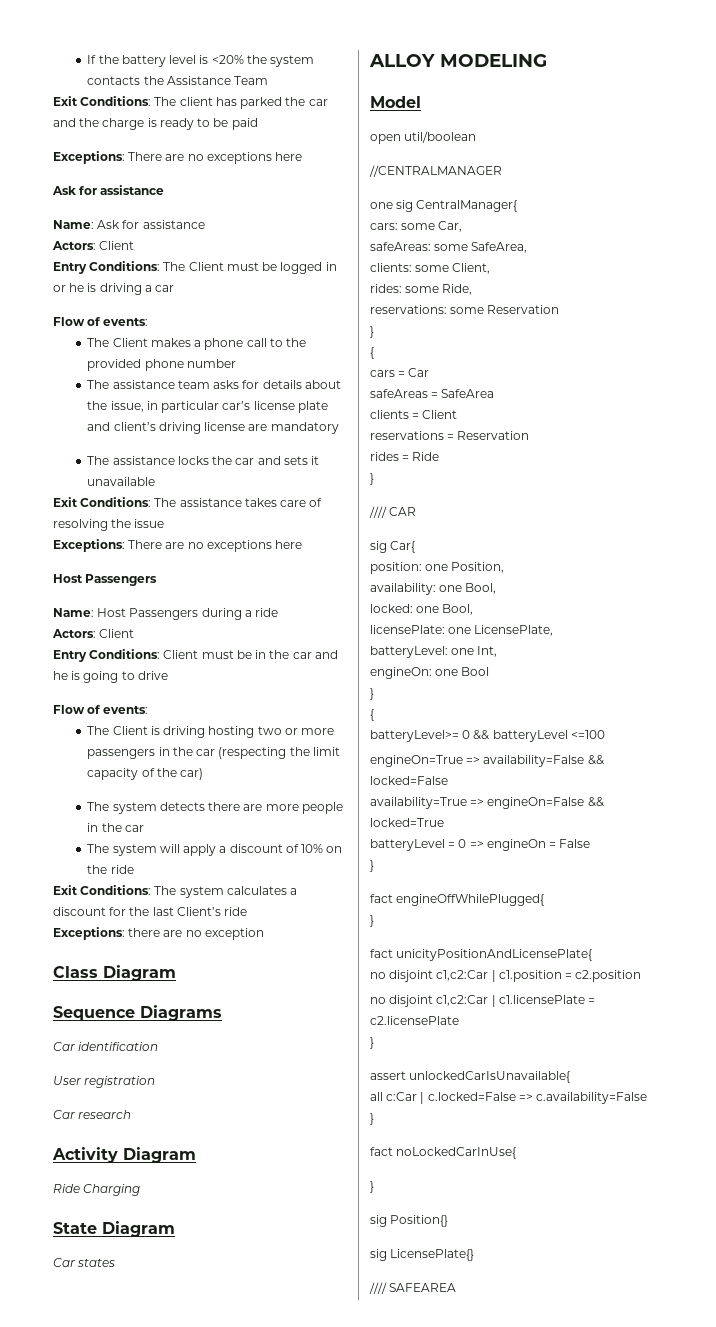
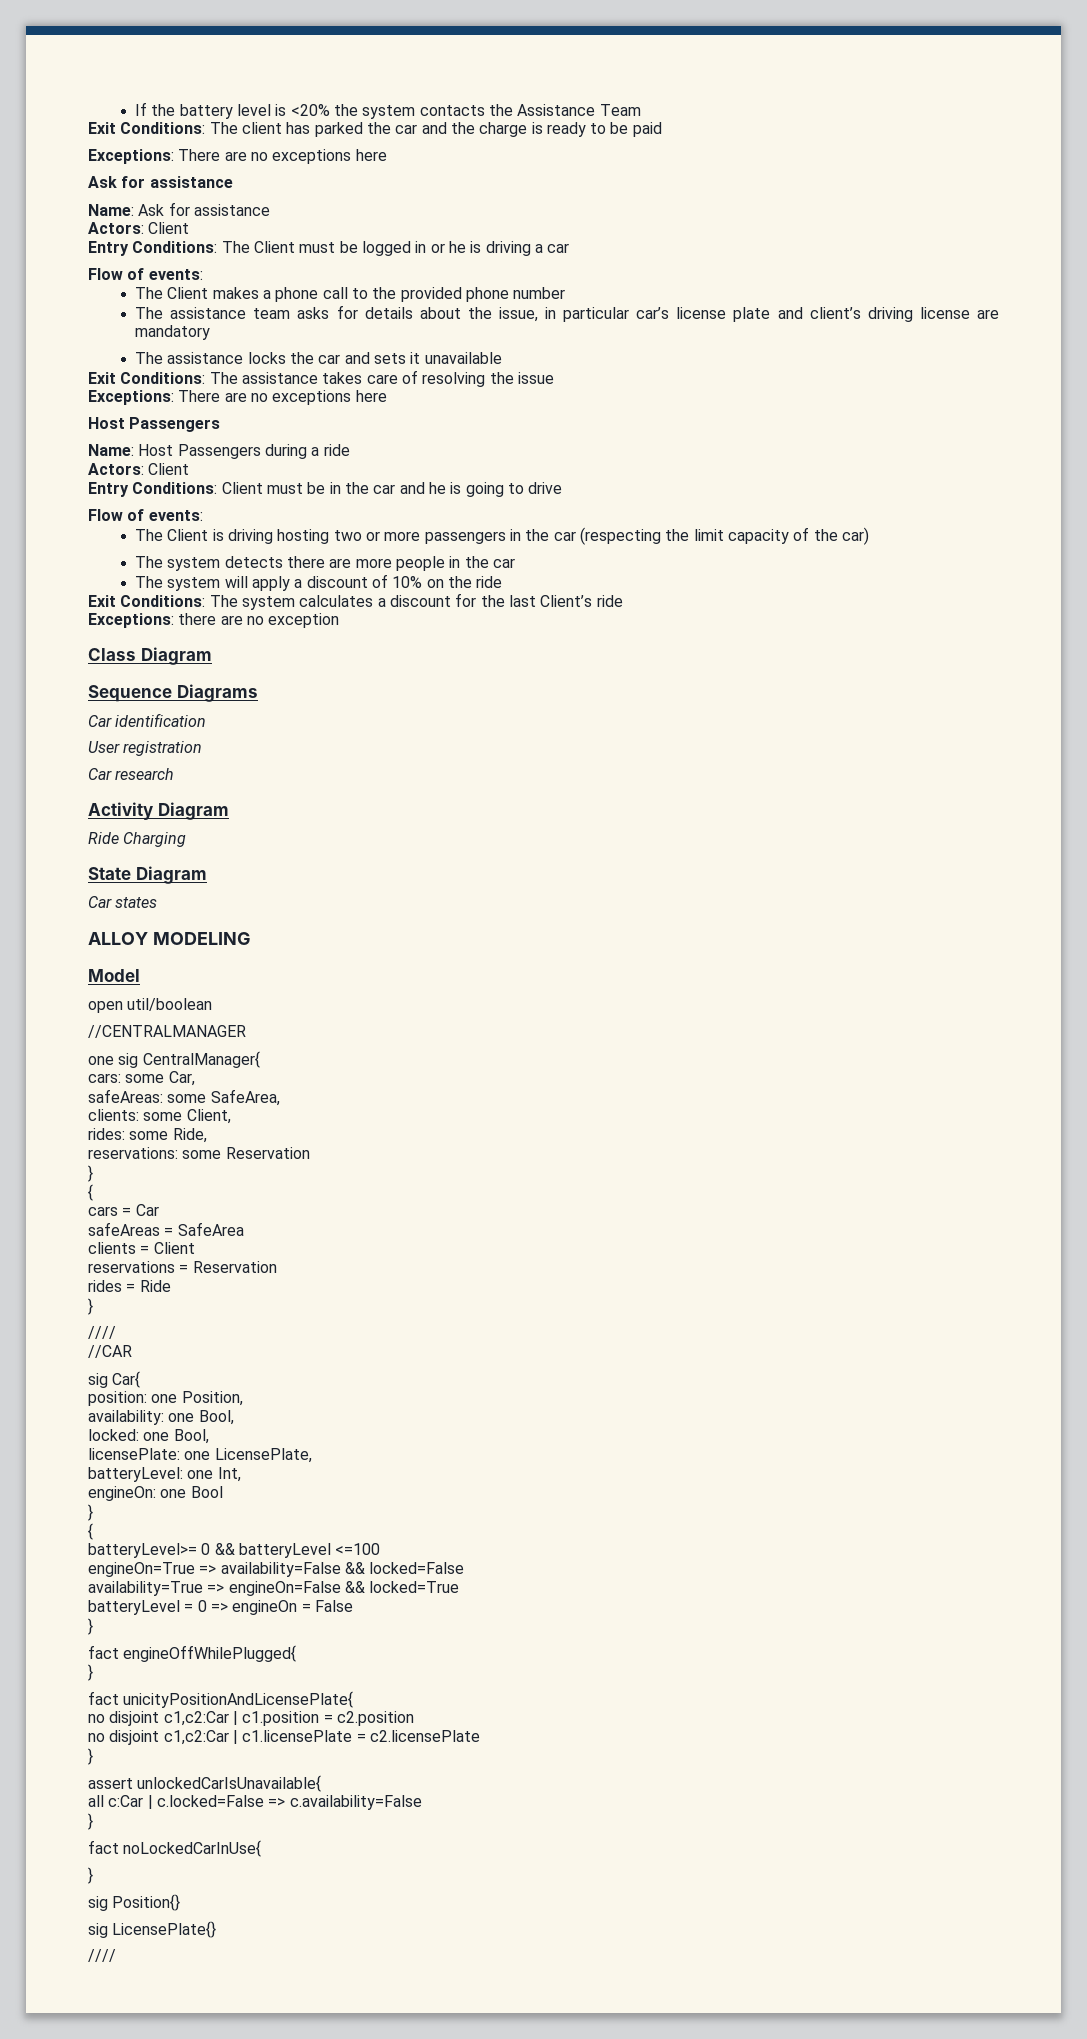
  rides = Ride
  }
- //// CAR
+ ////
+ //CAR
  sig LicensePlate{}
- //// SAFEAREA
+ ////

